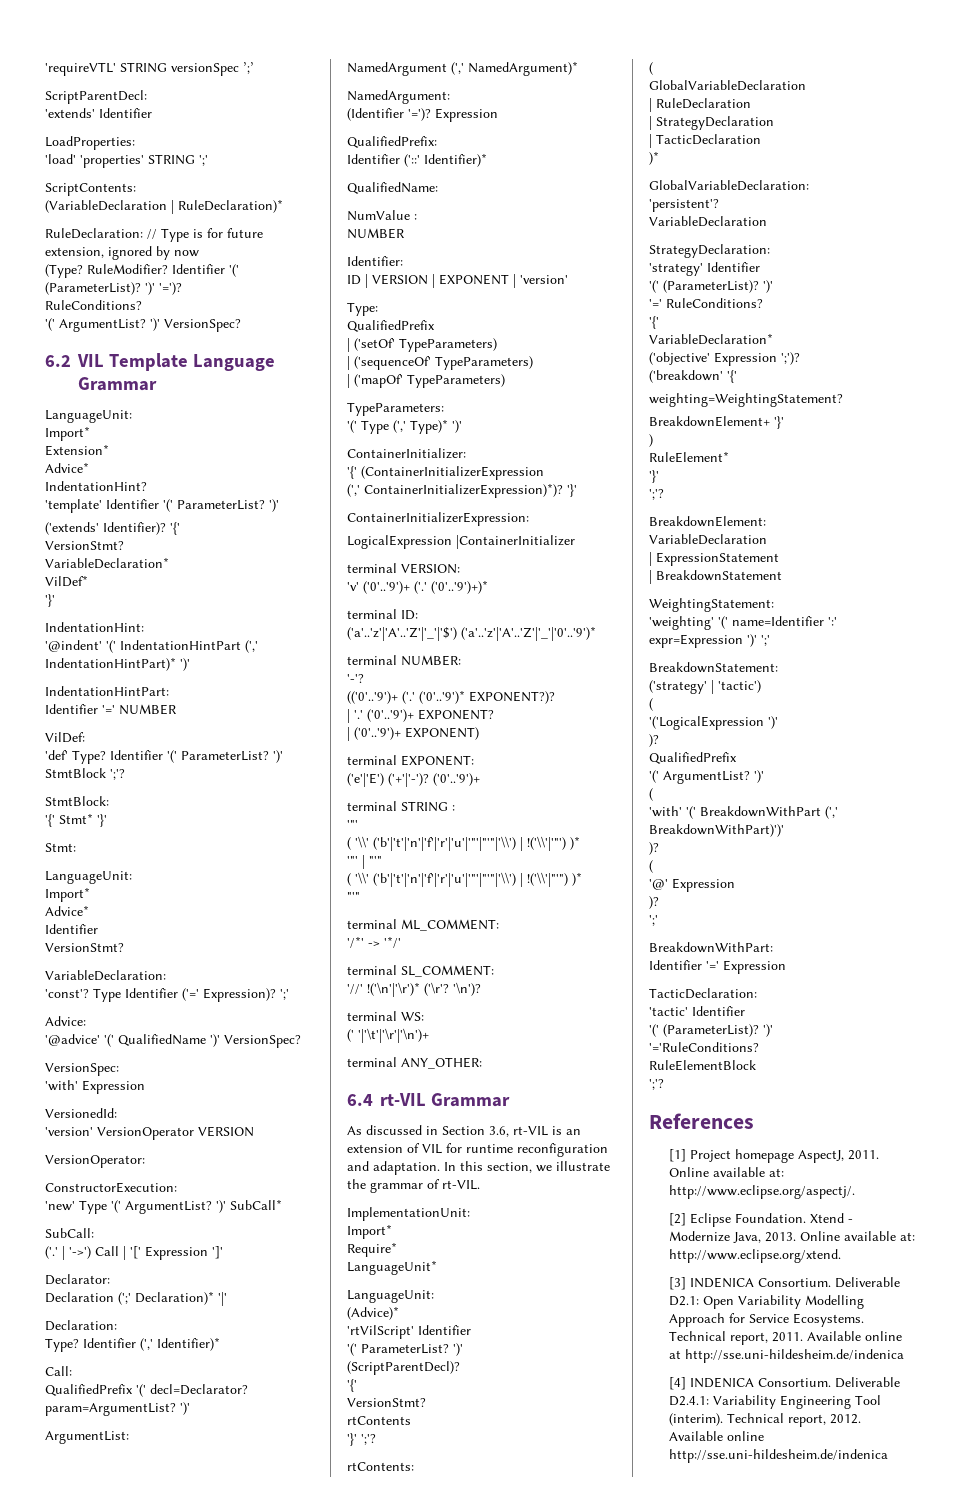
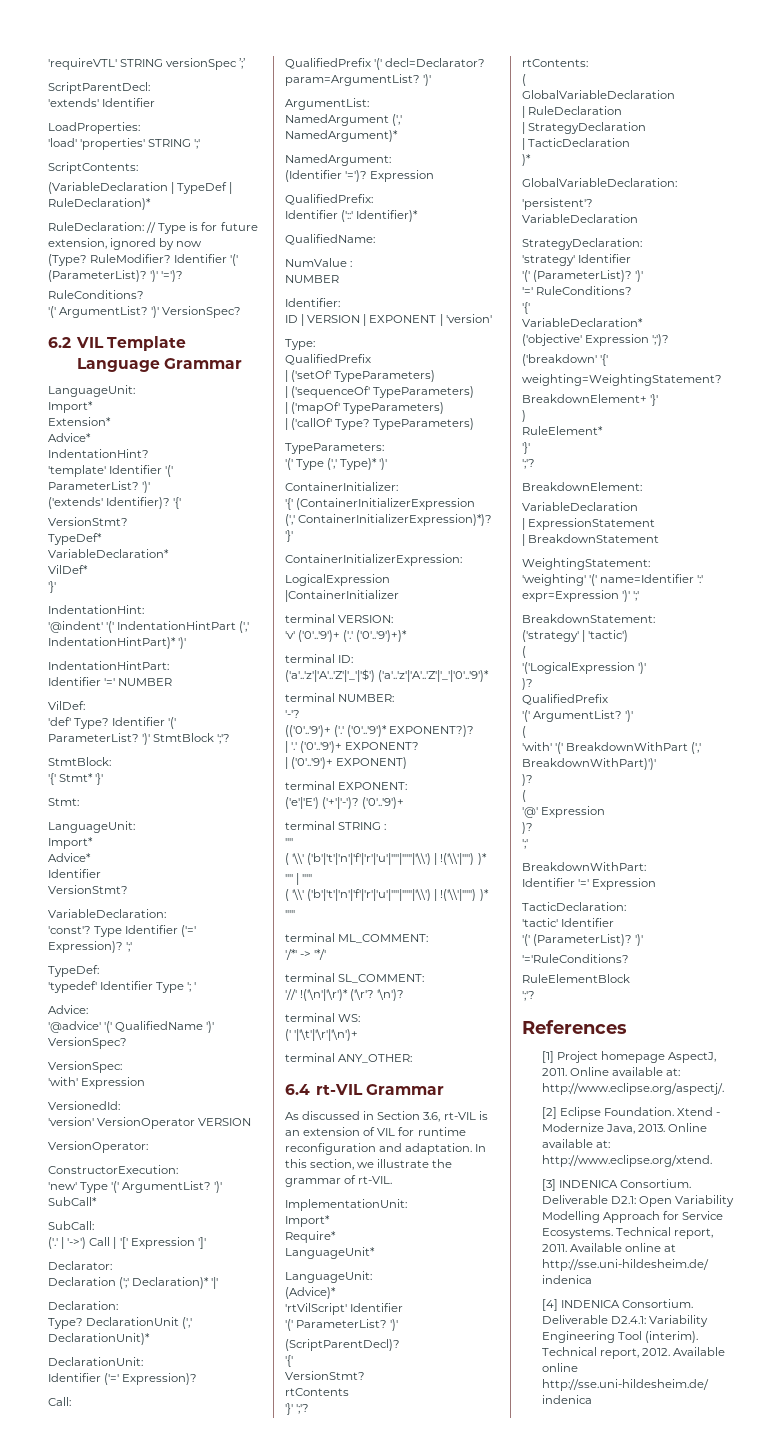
- (VariableDeclaration | RuleDeclaration)*
+ (VariableDeclaration | TypeDef | RuleDeclaration)*
+ TypeDef*
+ TypeDef:
+ 'typedef' Identifier Type '; '
- Identifier (',' Identifier)*
+ DeclarationUnit (',' DeclarationUnit)*
+ DeclarationUnit:
+ Identifier ('=' Expression)?
+ | ('callOf' Type? TypeParameters)

